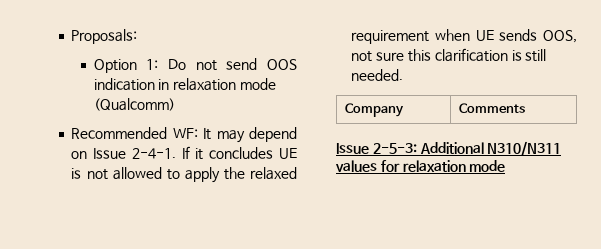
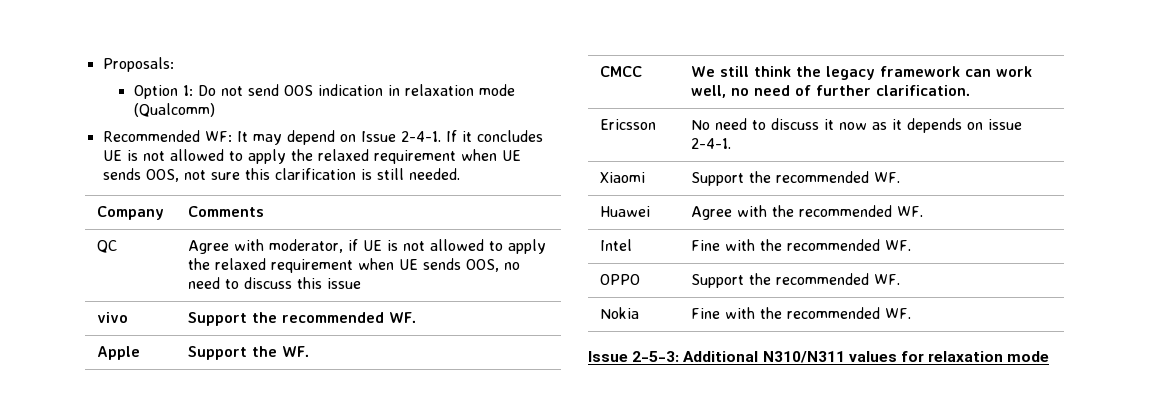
+ QC | Agree with moderator, if UE is not allowed to apply the relaxed requirement when UE sends OOS, no need to discuss this issue
+ vivo | Support the recommended WF.
+ Apple | Support the WF.
+ CMCC | We still think the legacy framework can work well, no need of further clarification.
+ Ericsson | No need to discuss it now as it depends on issue 2-4-1.
+ Xiaomi | Support the recommended WF.
+ Huawei | Agree with the recommended WF.
+ Intel | Fine with the recommended WF.
+ OPPO | Support the recommended WF.
+ Nokia | Fine with the recommended WF.

